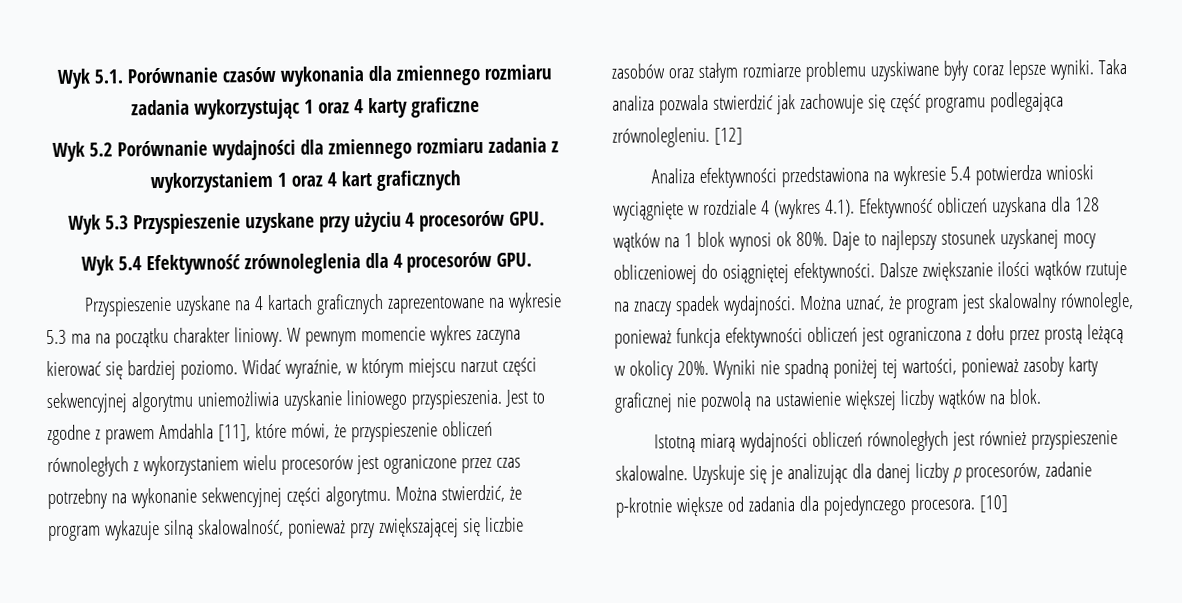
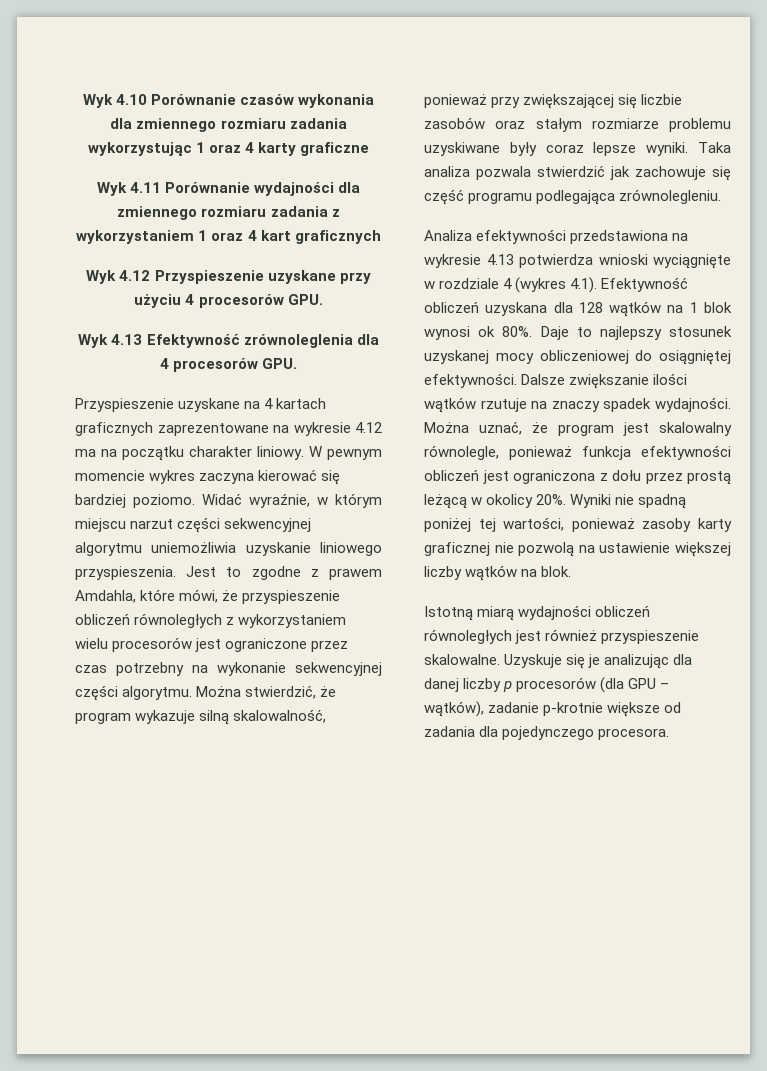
- Wyk 5.1. Porównanie czasów wykonania dla zmiennego rozmiaru zadania wykorzystując 1 oraz 4 karty graficzne
+ Wyk 4.10 Porównanie czasów wykonania dla zmiennego rozmiaru zadania wykorzystując 1 oraz 4 karty graficzne
- Wyk 5.2 Porównanie wydajności dla zmiennego rozmiaru zadania z wykorzystaniem 1 oraz 4 kart graficznych
+ Wyk 4.11 Porównanie wydajności dla zmiennego rozmiaru zadania z wykorzystaniem 1 oraz 4 kart graficznych
- Wyk 5.3 Przyspieszenie uzyskane przy użyciu 4 procesorów GPU.
+ Wyk 4.12 Przyspieszenie uzyskane przy użyciu 4 procesorów GPU.
- Wyk 5.4 Efektywność zrównoleglenia dla 4 procesorów GPU.
+ Wyk 4.13 Efektywność zrównoleglenia dla 4 procesorów GPU.
- Przyspieszenie uzyskane na 4 kartach graficznych zaprezentowane na wykresie 5.3 ma na początku charakter liniowy.
+ Przyspieszenie uzyskane na 4 kartach graficznych zaprezentowane na wykresie 4.12 ma na początku charakter liniowy.
- Jest to zgodne z prawem Amdahla [11], które mówi, że przyspieszenie obliczeń równoległych z wykorzystaniem wielu procesorów jest ograniczone przez czas potrzebny na wykonanie sekwencyjnej części algorytmu.
+ Jest to zgodne z prawem Amdahla, które mówi, że przyspieszenie obliczeń równoległych z wykorzystaniem wielu procesorów jest ograniczone przez czas potrzebny na wykonanie sekwencyjnej części algorytmu.
- [12]
- Analiza efektywności przedstawiona na wykresie 5.4 potwierdza wnioski wyciągnięte w rozdziale 4 (wykres 4.1). Efektywność obliczeń uzyskana dla 128 wątków na 1 blok wynosi ok 80%.
+ Analiza efektywności przedstawiona na wykresie 4.13 potwierdza wnioski wyciągnięte w rozdziale 4 (wykres 4.1). Efektywność obliczeń uzyskana dla 128 wątków na 1 blok wynosi ok 80%.
- Uzyskuje się je analizując dla danej liczby p procesorów, zadanie p-krotnie większe od zadania dla pojedynczego procesora. [10]
+ Uzyskuje się je analizując dla danej liczby p procesorów (dla GPU – wątków), zadanie p-krotnie większe od zadania dla pojedynczego procesora.

